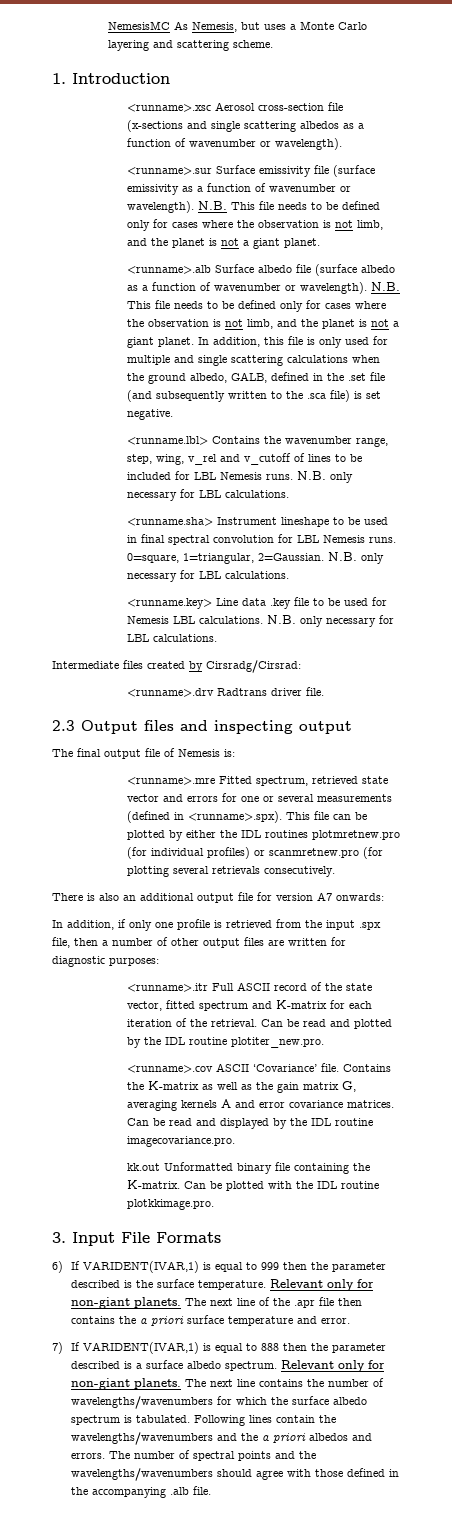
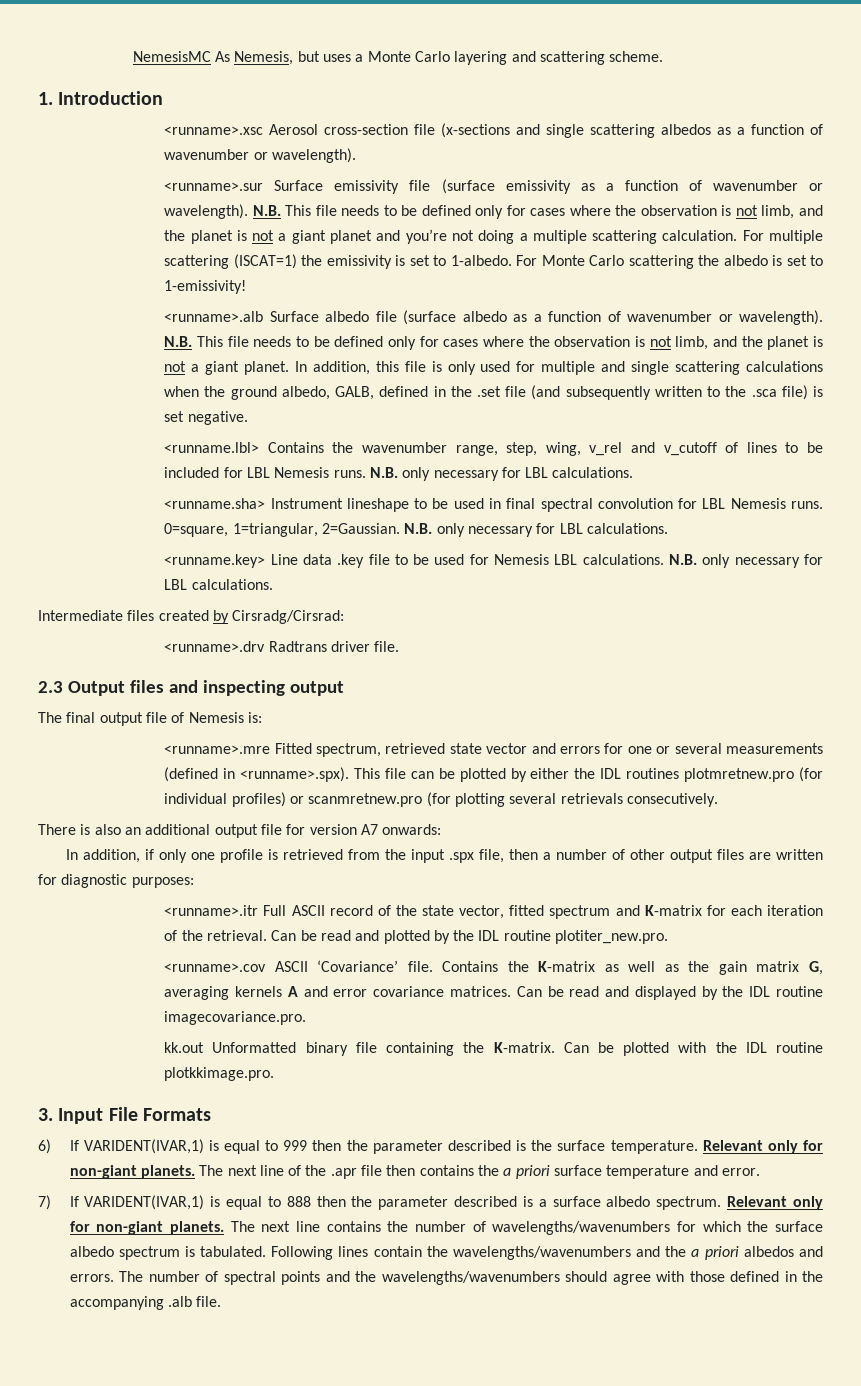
- <runname>.sur Surface emissivity file (surface emissivity as a function of wavenumber or wavelength). N.B. This file needs to be defined only for cases where the observation is not limb, and the planet is not a giant planet.
+ <runname>.sur Surface emissivity file (surface emissivity as a function of wavenumber or wavelength). N.B. This file needs to be defined only for cases where the observation is not limb, and the planet is not a giant planet and you’re not doing a multiple scattering calculation. For multiple scattering (ISCAT=1) the emissivity is set to 1-albedo. For Monte Carlo scattering the albedo is set to 1-emissivity!

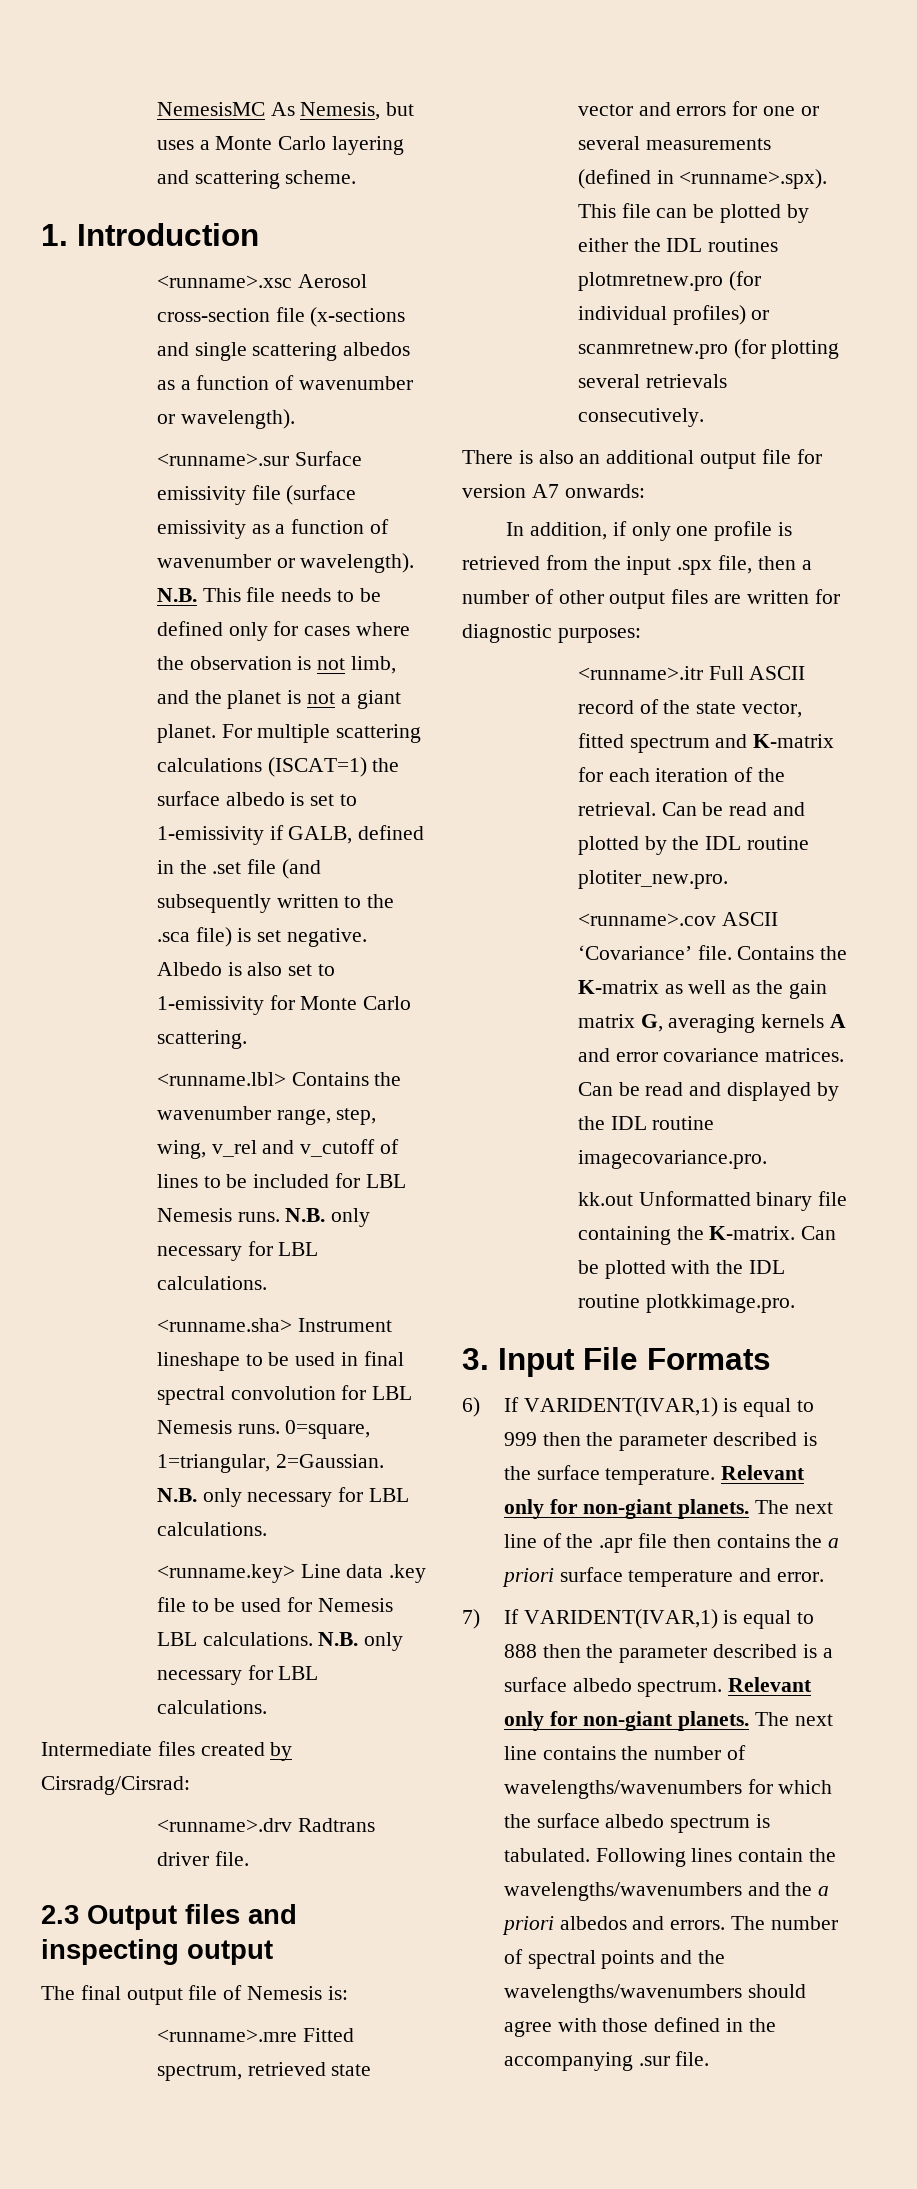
- N.B. This file needs to be defined only for cases where the observation is not limb, and the planet is not a giant planet and you’re not doing a multiple scattering calculation.
+ N.B. This file needs to be defined only for cases where the observation is not limb, and the planet is not a giant planet.
- For multiple scattering (ISCAT=1) the emissivity is set to 1-albedo. For Monte Carlo scattering the albedo is set to 1-emissivity!
- <runname>.alb Surface albedo file (surface albedo as a function of wavenumber or wavelength). N.B. This file needs to be defined only for cases where the observation is not limb, and the planet is not a giant planet. In addition, this file is only used for multiple and single scattering calculations when the ground albedo, GALB, defined in the .set file (and subsequently written to the .sca file) is set negative.
+ For multiple scattering calculations (ISCAT=1) the surface albedo is set to 1-emissivity if GALB, defined in the .set file (and subsequently written to the .sca file) is set negative. Albedo is also set to 1-emissivity for Monte Carlo scattering.
- The number of spectral points and the wavelengths/wavenumbers should agree with those defined in the accompanying .alb file.
+ The number of spectral points and the wavelengths/wavenumbers should agree with those defined in the accompanying .sur file.

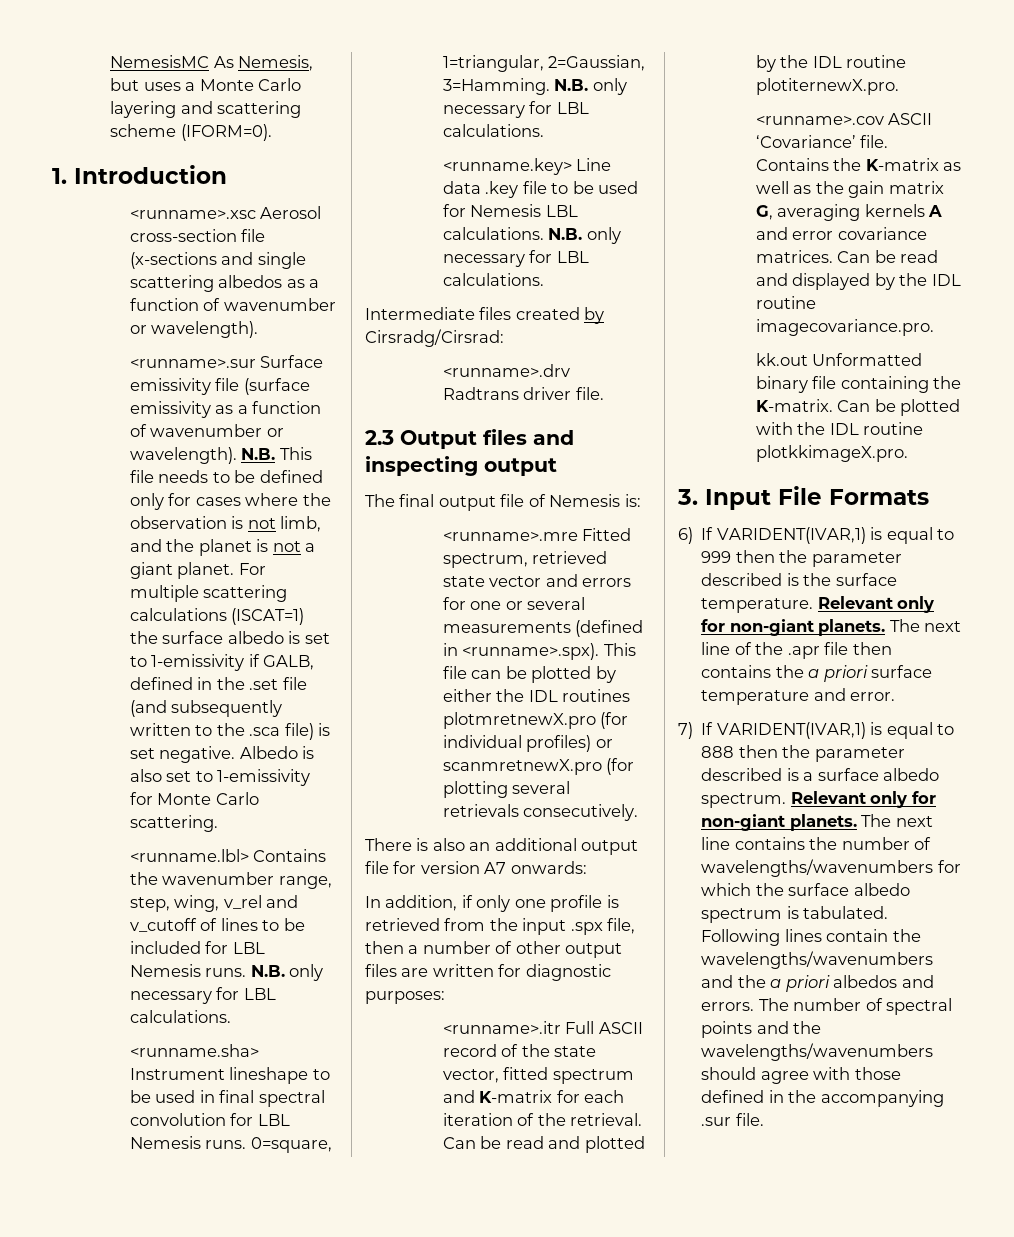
- NemesisMC As Nemesis, but uses a Monte Carlo layering and scattering scheme.
+ NemesisMC As Nemesis, but uses a Monte Carlo layering and scattering scheme (IFORM=0).
- 0=square, 1=triangular, 2=Gaussian.
+ 0=square, 1=triangular, 2=Gaussian, 3=Hamming.
- <runname>.mre Fitted spectrum, retrieved state vector and errors for one or several measurements (defined in <runname>.spx). This file can be plotted by either the IDL routines plotmretnew.pro (for individual profiles) or scanmretnew.pro (for plotting several retrievals consecutively.
+ <runname>.mre Fitted spectrum, retrieved state vector and errors for one or several measurements (defined in <runname>.spx). This file can be plotted by either the IDL routines plotmretnewX.pro (for individual profiles) or scanmretnewX.pro (for plotting several retrievals consecutively.
- Can be read and plotted by the IDL routine plotiter_new.pro.
+ Can be read and plotted by the IDL routine plotiternewX.pro.
- Can be plotted with the IDL routine plotkkimage.pro.
+ Can be plotted with the IDL routine plotkkimageX.pro.

